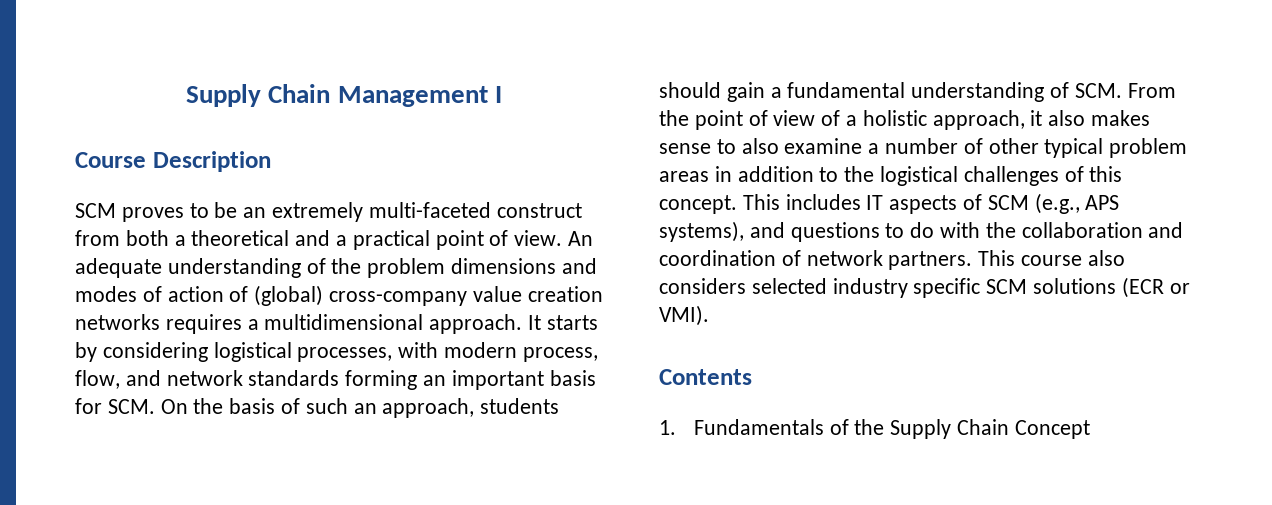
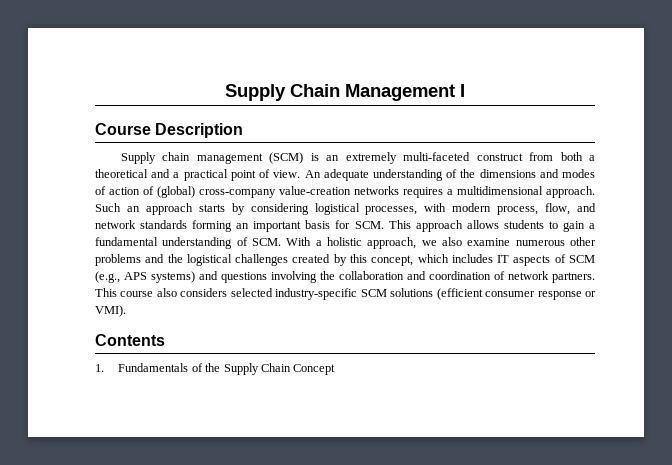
- SCM proves to be an extremely multi-faceted construct from both a theoretical and a practical point of view.
+ Supply chain management (SCM) is an extremely multi-faceted construct from both a theoretical and a practical point of view.
- An adequate understanding of the problem dimensions and modes of action of (global) cross-company value creation networks requires a multidimensional approach.
+ An adequate understanding of the dimensions and modes of action of (global) cross-company value-creation networks requires a multidimensional approach.
- It starts by considering logistical processes, with modern process, flow, and network standards forming an important basis for SCM. On the basis of such an approach, students should gain a fundamental understanding of SCM. From the point of view of a holistic approach, it also makes sense to also examine a number of other typical problem areas in addition to the logistical challenges of this concept. This includes IT aspects of SCM (e.g., APS systems), and questions to do with the collaboration and coordination of network partners.
+ Such an approach starts by considering logistical processes, with modern process, flow, and network standards forming an important basis for SCM. This approach allows students to gain a fundamental understanding of SCM. With a holistic approach, we also examine numerous other problems and the logistical challenges created by this concept, which includes IT aspects of SCM (e.g., APS systems) and questions involving the collaboration and coordination of network partners.
- This course also considers selected industry specific SCM solutions (ECR or VMI).
+ This course also considers selected industry-specific SCM solutions (efficient consumer response or VMI).

